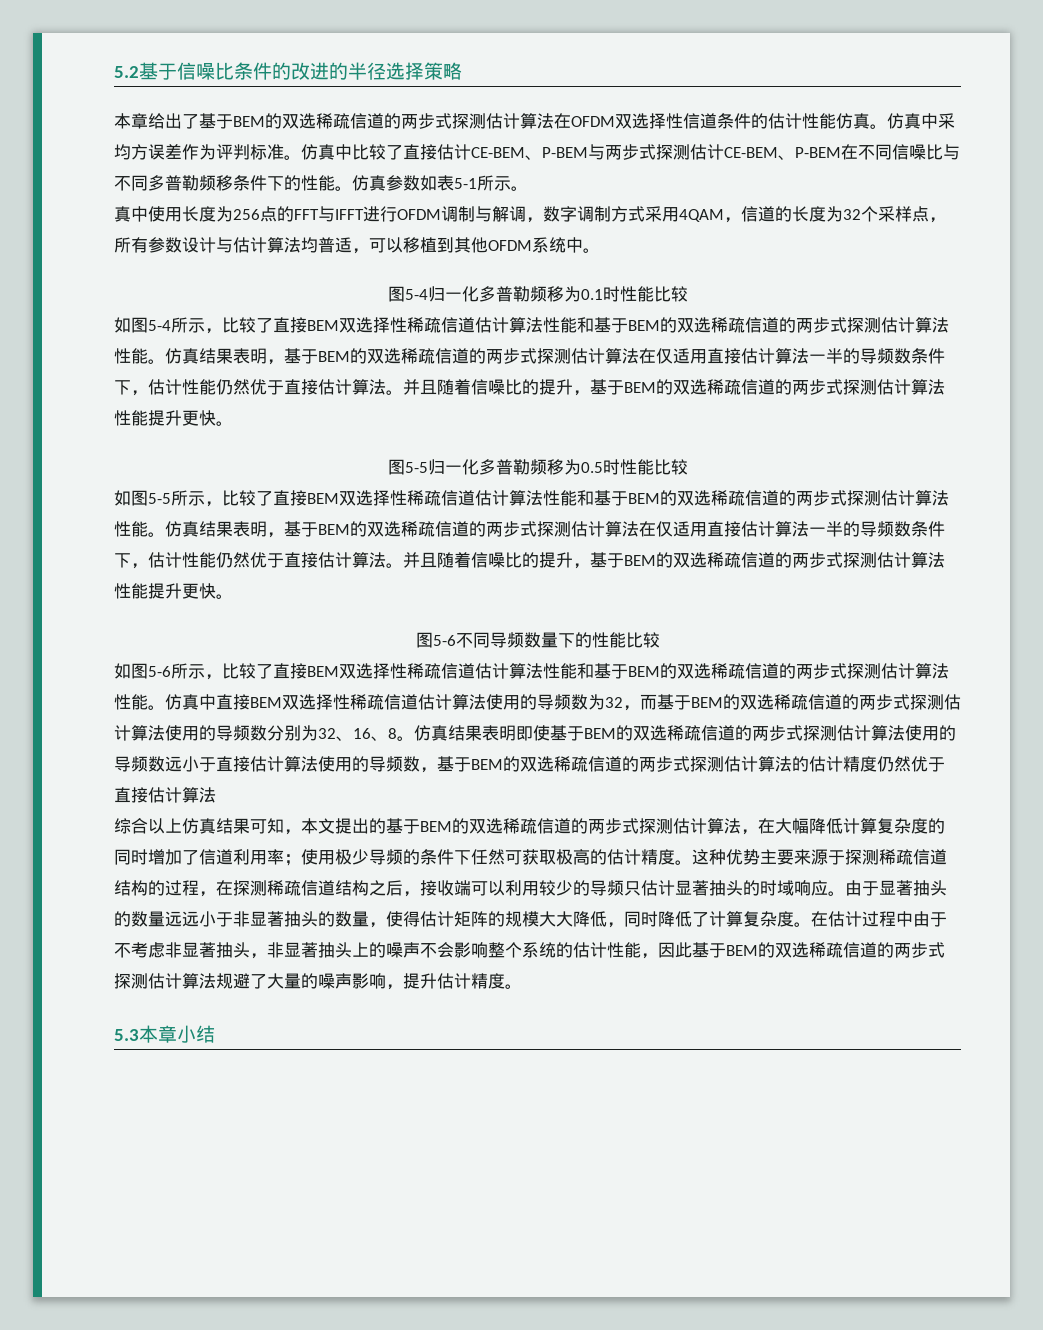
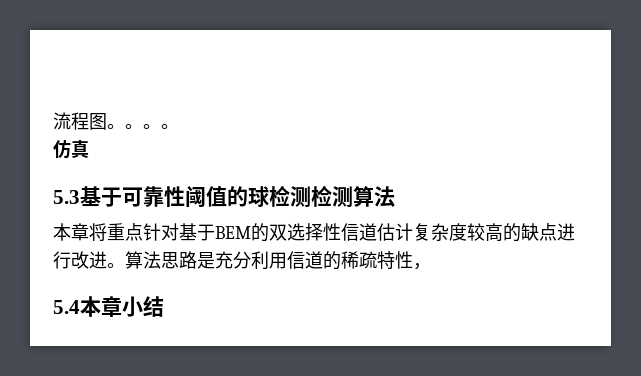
- 5.2基于信噪比条件的改进的半径选择策略
- 本章给出了基于BEM的双选稀疏信道的两步式探测估计算法在OFDM双选择性信道条件的估计性能仿真。仿真中采均方误差作为评判标准。仿真中比较了直接估计CE-BEM、P-BEM与两步式探测估计CE-BEM、P-BEM在不同信噪比与不同多普勒频移条件下的性能。仿真参数如表5-1所示。
- 真中使用长度为256点的FFT与IFFT进行OFDM调制与解调，数字调制方式采用4QAM，信道的长度为32个采样点，所有参数设计与估计算法均普适，可以移植到其他OFDM系统中。
- 图5-4归一化多普勒频移为0.1时性能比较
- 如图5-4所示，比较了直接BEM双选择性稀疏信道估计算法性能和基于BEM的双选稀疏信道的两步式探测估计算法性能。仿真结果表明，基于BEM的双选稀疏信道的两步式探测估计算法在仅适用直接估计算法一半的导频数条件下，估计性能仍然优于直接估计算法。并且随着信噪比的提升，基于BEM的双选稀疏信道的两步式探测估计算法性能提升更快。
- 图5-5归一化多普勒频移为0.5时性能比较
- 如图5-5所示，比较了直接BEM双选择性稀疏信道估计算法性能和基于BEM的双选稀疏信道的两步式探测估计算法性能。仿真结果表明，基于BEM的双选稀疏信道的两步式探测估计算法在仅适用直接估计算法一半的导频数条件下，估计性能仍然优于直接估计算法。并且随着信噪比的提升，基于BEM的双选稀疏信道的两步式探测估计算法性能提升更快。
- 图5-6不同导频数量下的性能比较
- 如图5-6所示，比较了直接BEM双选择性稀疏信道估计算法性能和基于BEM的双选稀疏信道的两步式探测估计算法性能。仿真中直接BEM双选择性稀疏信道估计算法使用的导频数为32，而基于BEM的双选稀疏信道的两步式探测估计算法使用的导频数分别为32、16、8。仿真结果表明即使基于BEM的双选稀疏信道的两步式探测估计算法使用的导频数远小于直接估计算法使用的导频数，基于BEM的双选稀疏信道的两步式探测估计算法的估计精度仍然优于直接估计算法
- 综合以上仿真结果可知，本文提出的基于BEM的双选稀疏信道的两步式探测估计算法，在大幅降低计算复杂度的同时增加了信道利用率；使用极少导频的条件下任然可获取极高的估计精度。这种优势主要来源于探测稀疏信道结构的过程，在探测稀疏信道结构之后，接收端可以利用较少的导频只估计显著抽头的时域响应。由于显著抽头的数量远远小于非显著抽头的数量，使得估计矩阵的规模大大降低，同时降低了计算复杂度。在估计过程中由于不考虑非显著抽头，非显著抽头上的噪声不会影响整个系统的估计性能，因此基于BEM的双选稀疏信道的两步式探测估计算法规避了大量的噪声影响，提升估计精度。
- 5.3本章小结
+ 流程图。。。。
+ 仿真
+ 5.3基于可靠性阈值的球检测检测算法
+ 本章将重点针对基于BEM的双选择性信道估计复杂度较高的缺点进行改进。算法思路是充分利用信道的稀疏特性，
+ 5.4本章小结

